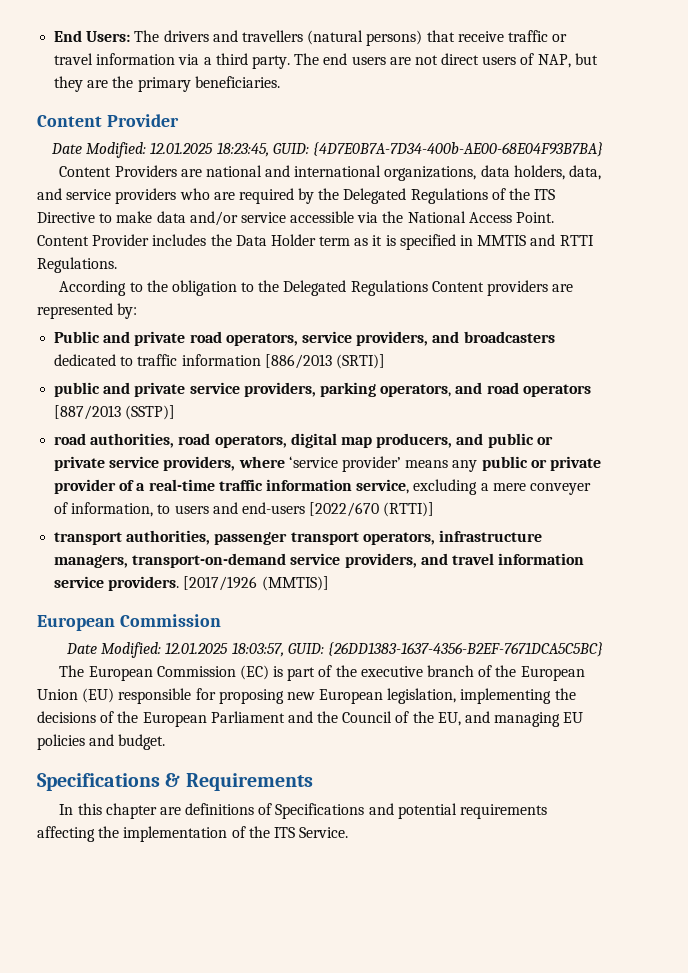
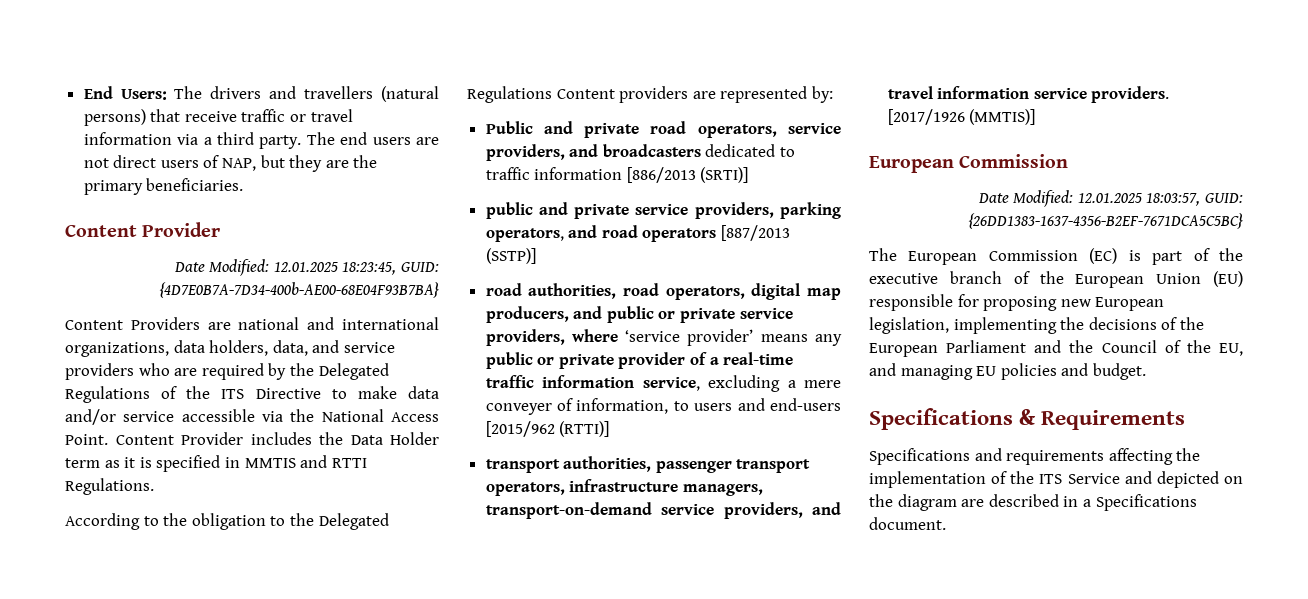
- road authorities, road operators, digital map producers, and public or private service providers, where ‘service provider’ means any public or private provider of a real-time traffic information service, excluding a mere conveyer of information, to users and end-users [2022/670 (RTTI)]
+ road authorities, road operators, digital map producers, and public or private service providers, where ‘service provider’ means any public or private provider of a real-time traffic information service, excluding a mere conveyer of information, to users and end-users [2015/962 (RTTI)]
- In this chapter are definitions of Specifications and potential requirements affecting the implementation of the ITS Service.
+ Specifications and requirements affecting the implementation of the ITS Service and depicted on the diagram are described in a Specifications document.

